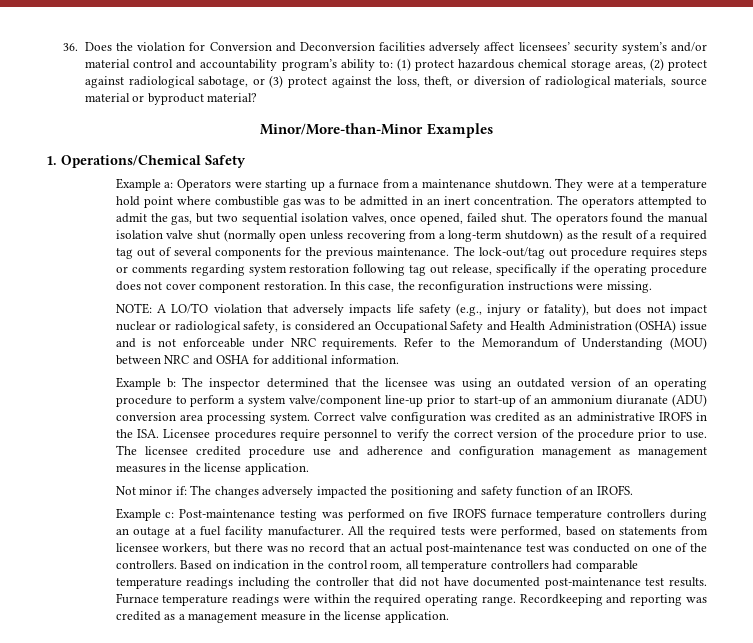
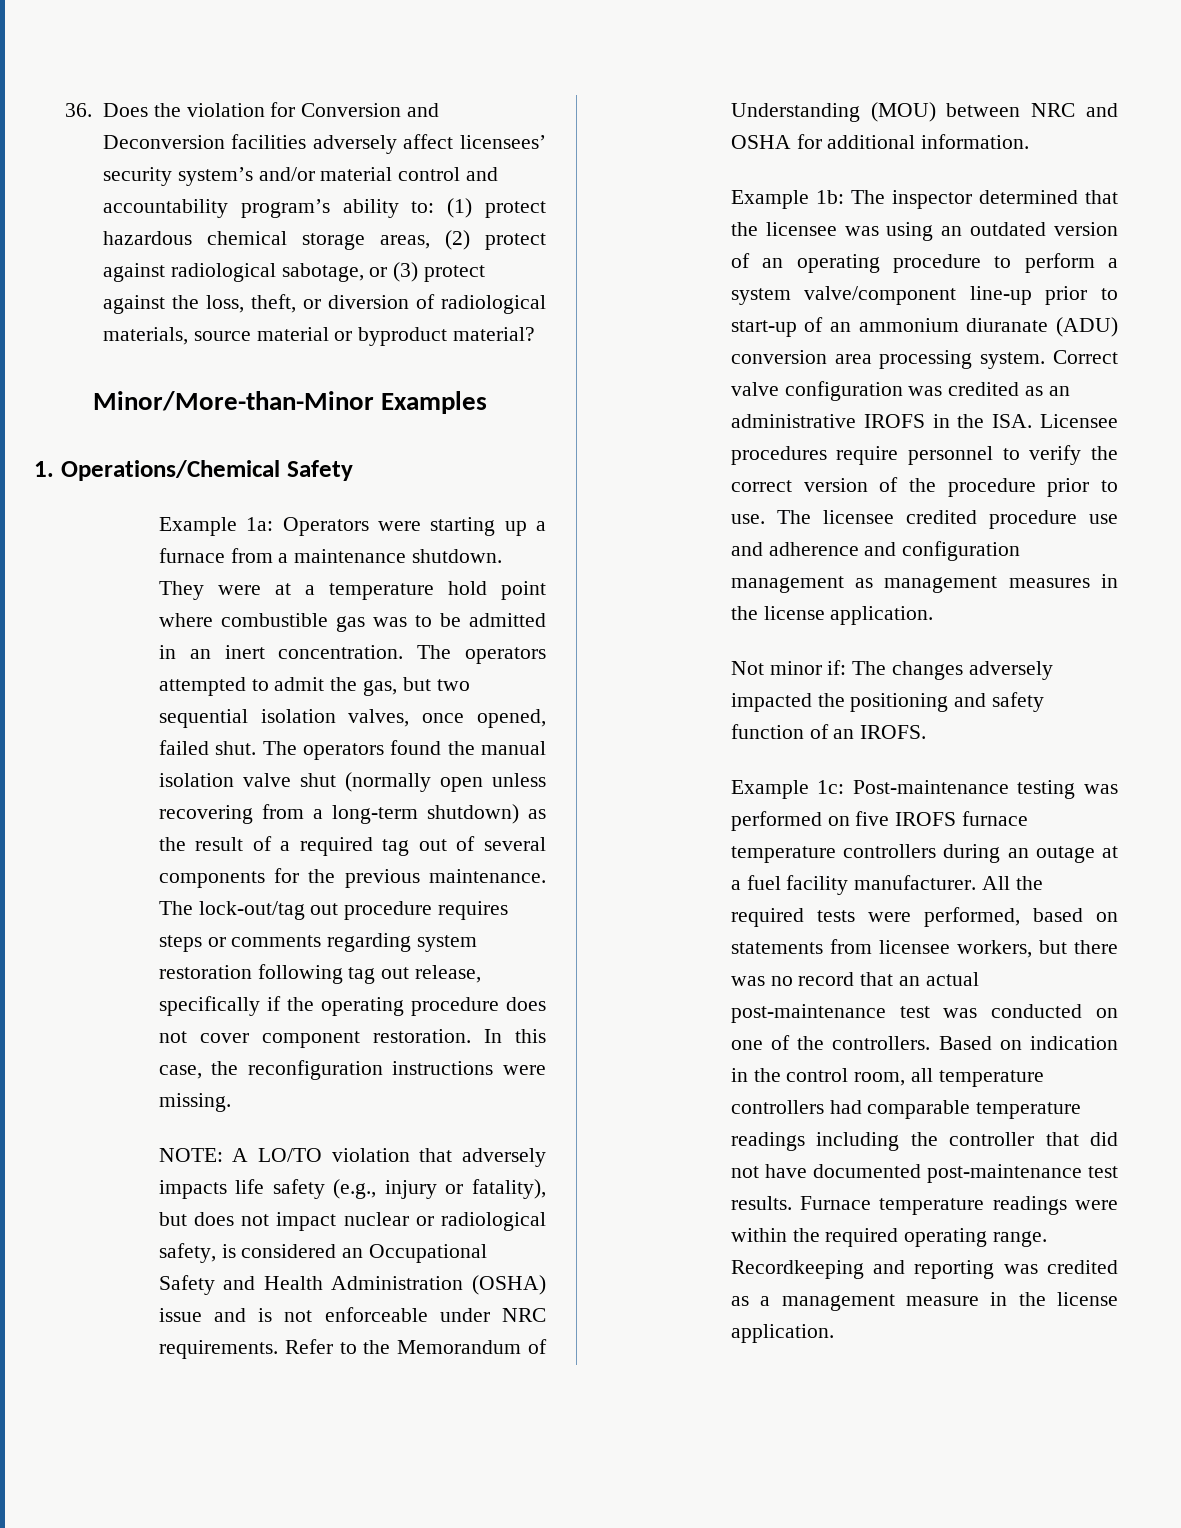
- Example a: Operators were starting up a furnace from a maintenance shutdown.
+ Example 1a: Operators were starting up a furnace from a maintenance shutdown.
- Example b: The inspector determined that the licensee was using an outdated version of an operating procedure to perform a system valve/component line-up prior to start-up of an ammonium diuranate (ADU) conversion area processing system.
+ Example 1b: The inspector determined that the licensee was using an outdated version of an operating procedure to perform a system valve/component line-up prior to start-up of an ammonium diuranate (ADU) conversion area processing system.
- Example c: Post-maintenance testing was performed on five IROFS furnace temperature controllers during an outage at a fuel facility manufacturer.
+ Example 1c: Post-maintenance testing was performed on five IROFS furnace temperature controllers during an outage at a fuel facility manufacturer.

